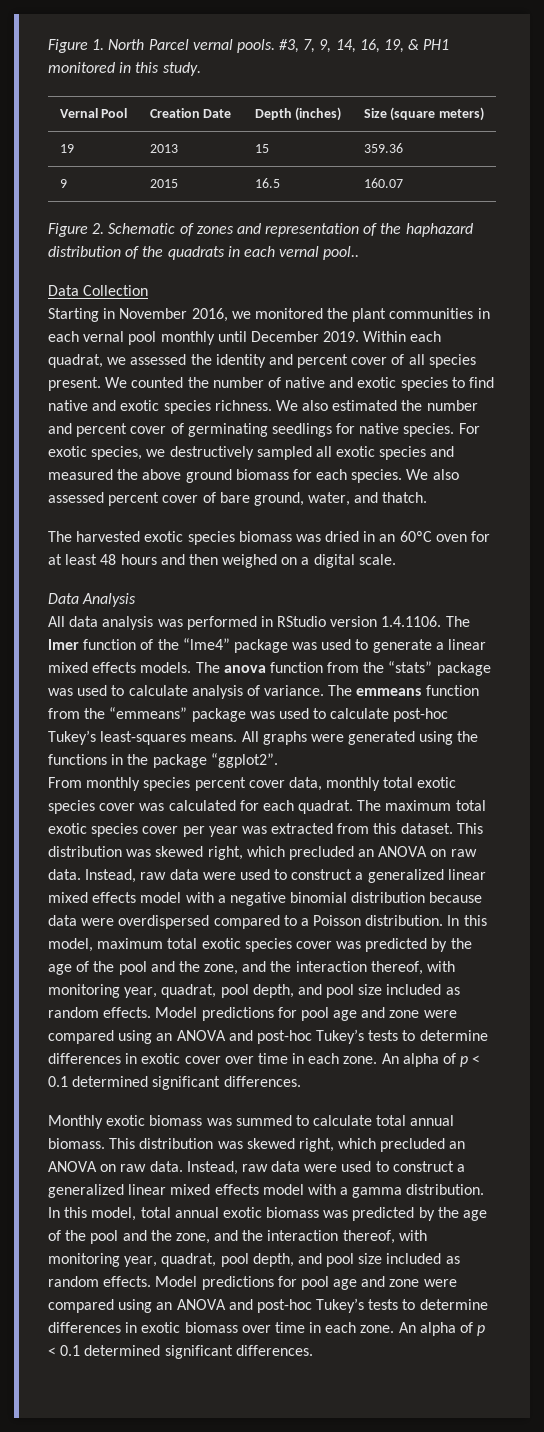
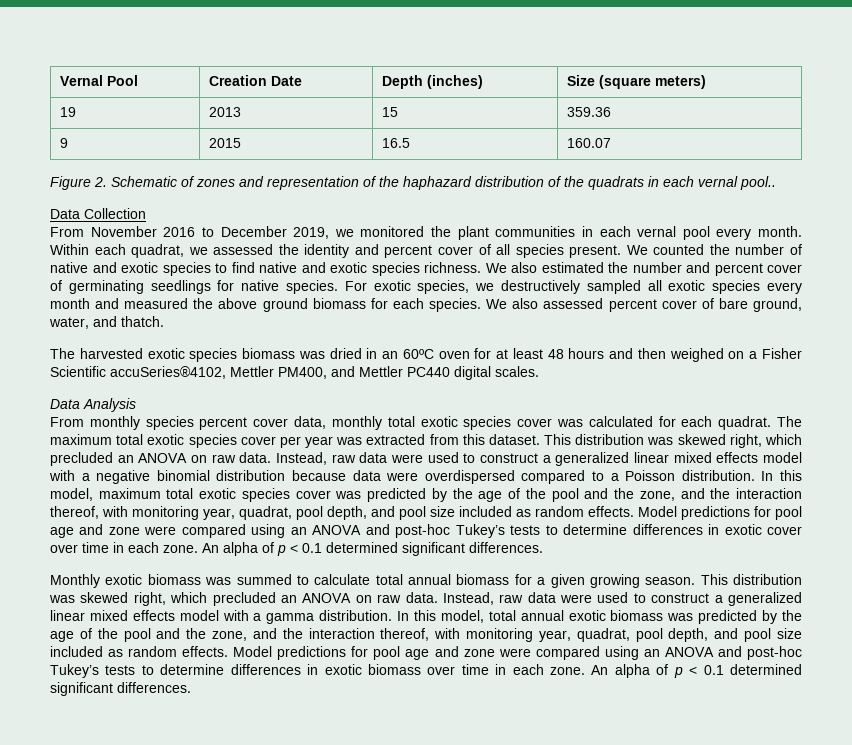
- Figure 1. North Parcel vernal pools. #3, 7, 9, 14, 16, 19, & PH1 monitored in this study.
- Starting in November 2016, we monitored the plant communities in each vernal pool monthly until December 2019.
+ From November 2016 to December 2019, we monitored the plant communities in each vernal pool every month.
- For exotic species, we destructively sampled all exotic species and measured the above ground biomass for each species.
+ For exotic species, we destructively sampled all exotic species every month and measured the above ground biomass for each species.
- The harvested exotic species biomass was dried in an 60ºC oven for at least 48 hours and then weighed on a digital scale.
+ The harvested exotic species biomass was dried in an 60ºC oven for at least 48 hours and then weighed on a Fisher Scientific accuSeries®4102, Mettler PM400, and Mettler PC440 digital scales.
  Data Analysis
- All data analysis was performed in RStudio version 1.4.1106. The lmer function of the “lme4” package was used to generate a linear mixed effects models. The anova function from the “stats” package was used to calculate analysis of variance. The emmeans function from the “emmeans” package was used to calculate post-hoc Tukey’s least-squares means. All graphs were generated using the functions in the package “ggplot2”.
- Monthly exotic biomass was summed to calculate total annual biomass.
+ Monthly exotic biomass was summed to calculate total annual biomass for a given growing season.

